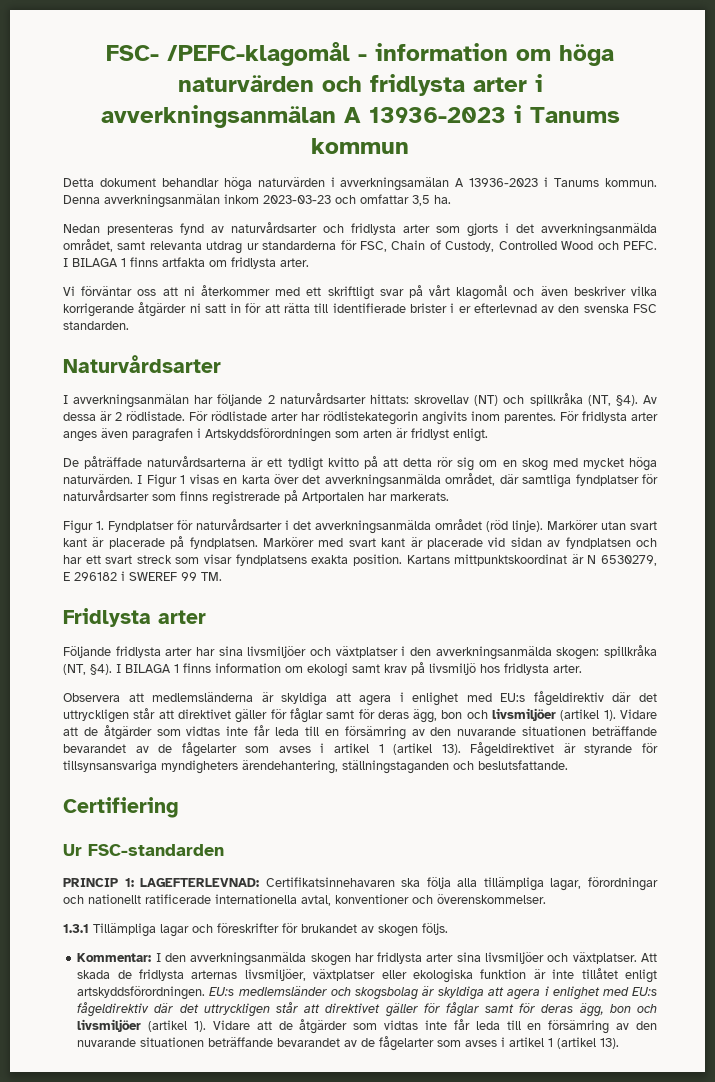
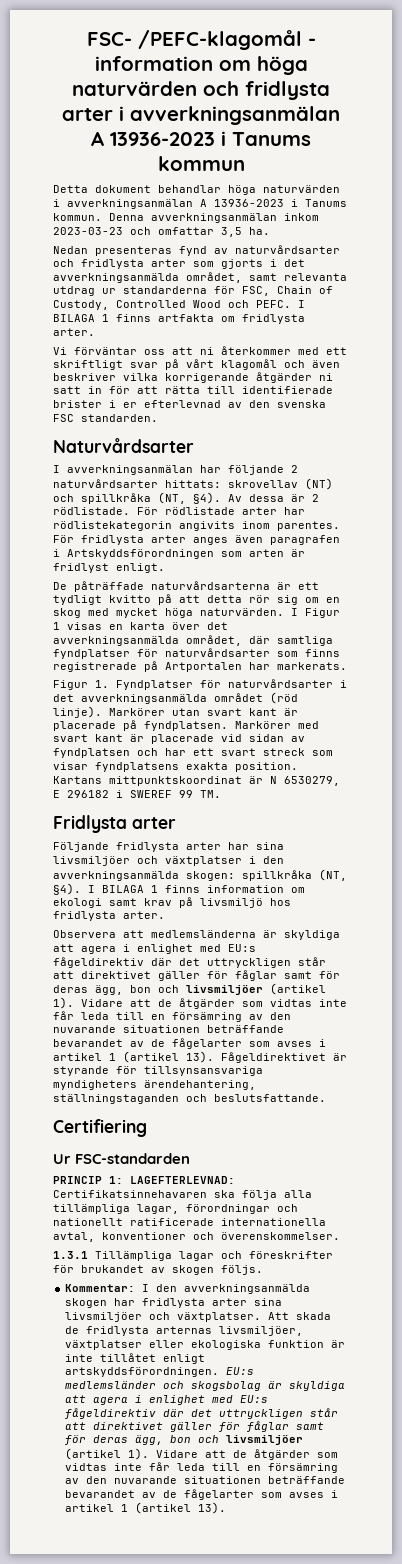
- Detta dokument behandlar höga naturvärden i avverkningsamälan A 13936-2023 i Tanums kommun.
+ Detta dokument behandlar höga naturvärden i avverkningsanmälan A 13936-2023 i Tanums kommun.

